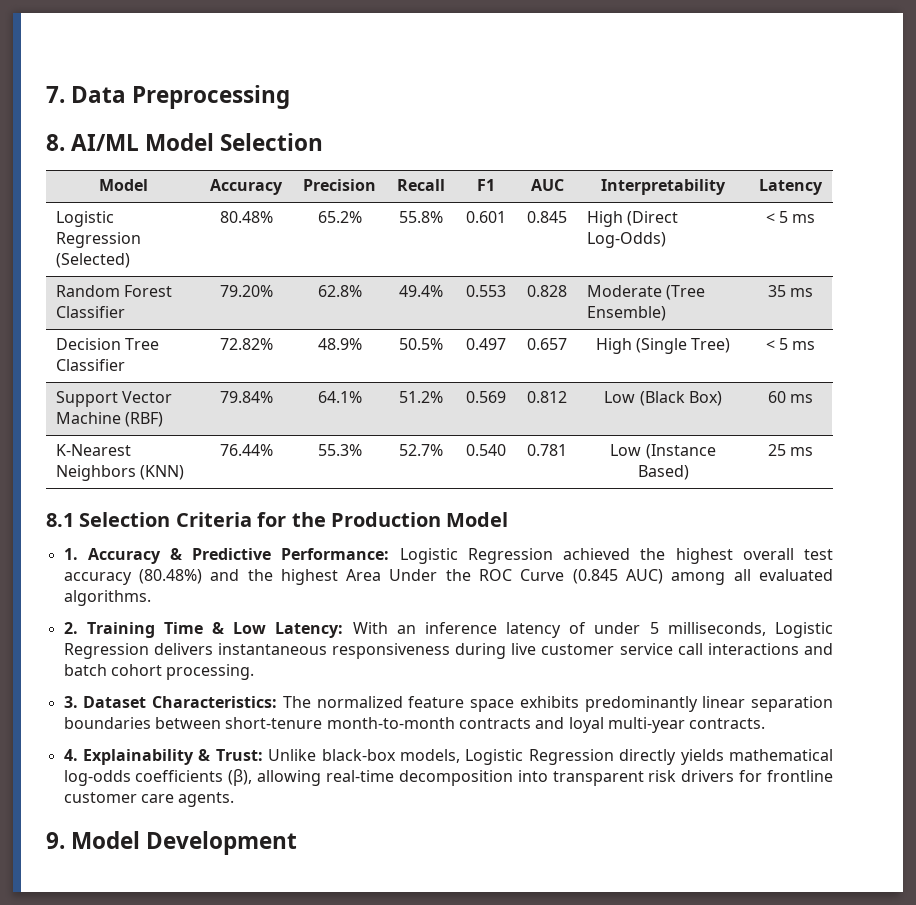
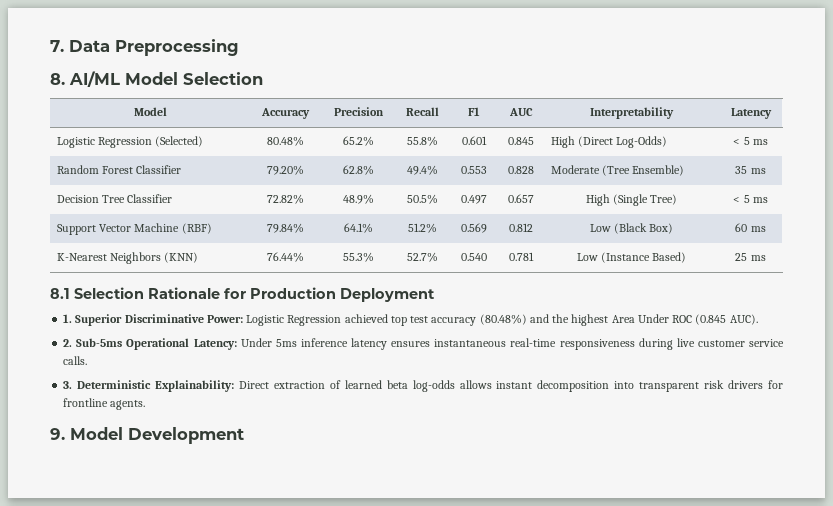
- 8.1 Selection Criteria for the Production Model
- 1. Accuracy & Predictive Performance: Logistic Regression achieved the highest overall test accuracy (80.48%) and the highest Area Under the ROC Curve (0.845 AUC) among all evaluated algorithms.
- 2. Training Time & Low Latency: With an inference latency of under 5 milliseconds, Logistic Regression delivers instantaneous responsiveness during live customer service call interactions and batch cohort processing.
- 3. Dataset Characteristics: The normalized feature space exhibits predominantly linear separation boundaries between short-tenure month-to-month contracts and loyal multi-year contracts.
- 4. Explainability & Trust: Unlike black-box models, Logistic Regression directly yields mathematical log-odds coefficients (β), allowing real-time decomposition into transparent risk drivers for frontline customer care agents.
+ 8.1 Selection Rationale for Production Deployment
+ 1. Superior Discriminative Power: Logistic Regression achieved top test accuracy (80.48%) and the highest Area Under ROC (0.845 AUC).
+ 2. Sub-5ms Operational Latency: Under 5ms inference latency ensures instantaneous real-time responsiveness during live customer service calls.
+ 3. Deterministic Explainability: Direct extraction of learned beta log-odds allows instant decomposition into transparent risk drivers for frontline agents.

